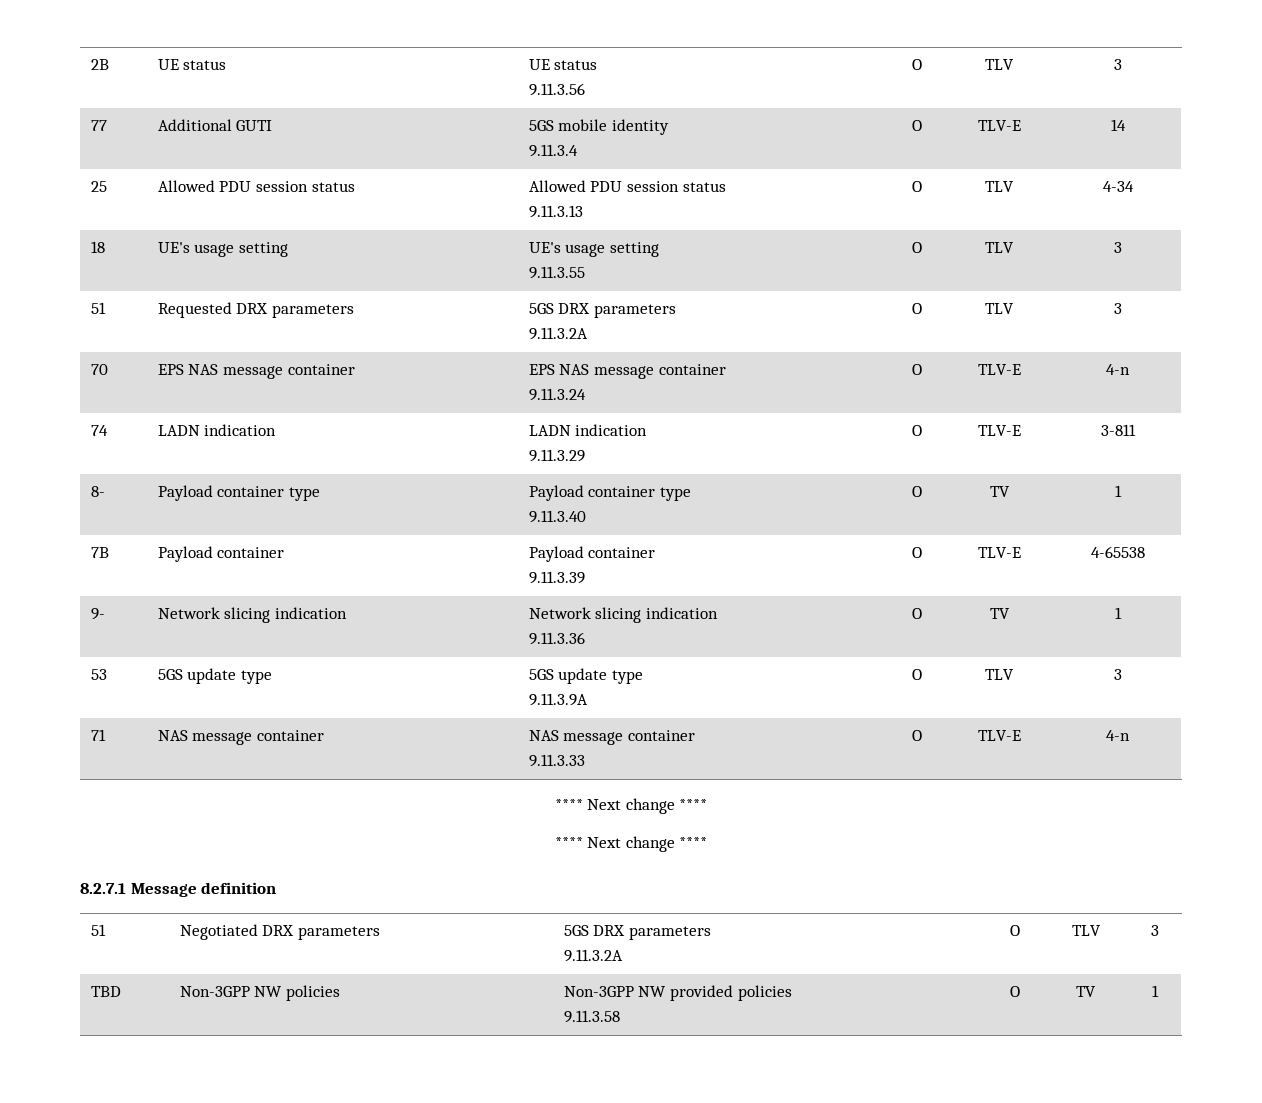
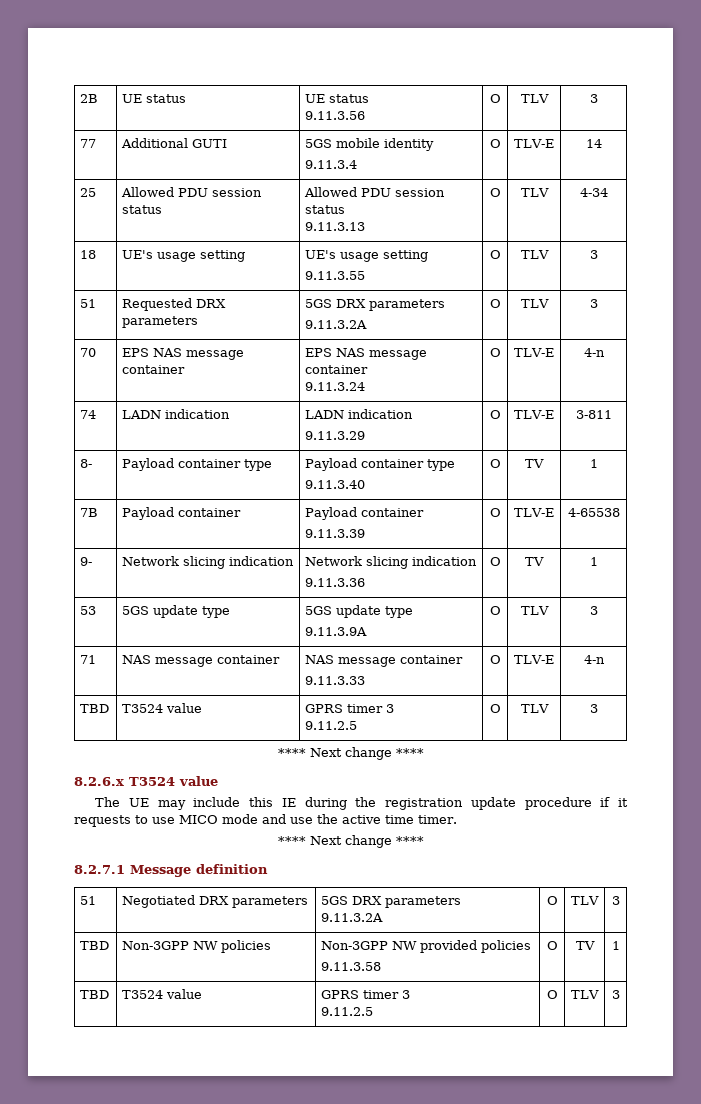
  71 | NAS message container | NAS message container
  9.11.3.33 | O | TLV-E | 4-n
+ TBD | T3524 value | GPRS timer 3
+ 9.11.2.5 | O | TLV | 3
  **** Next change ****
+ 8.2.6.x T3524 value
+ The UE may include this IE during the registration update procedure if it requests to use MICO mode and use the active time timer.
  TBD | Non-3GPP NW policies | Non-3GPP NW provided policies
  9.11.3.58 | O | TV | 1
+ TBD | T3524 value | GPRS timer 3
+ 9.11.2.5 | O | TLV | 3

